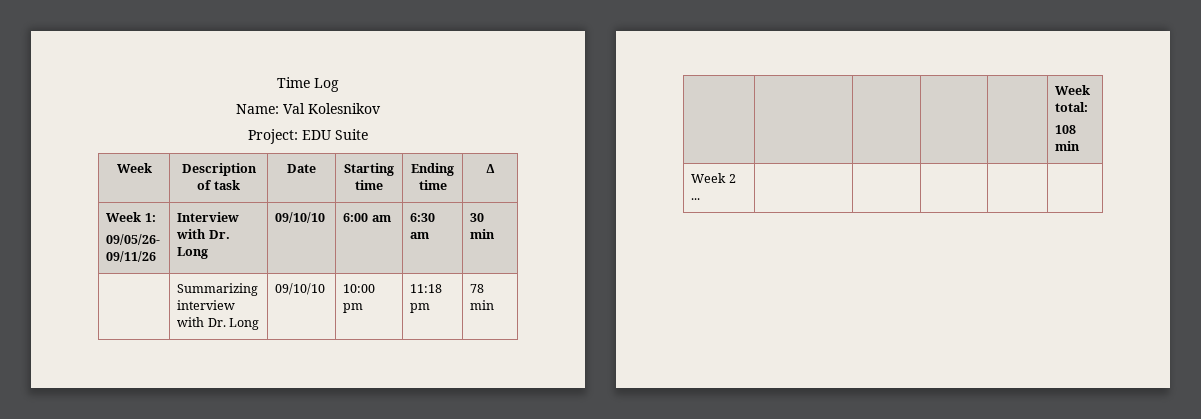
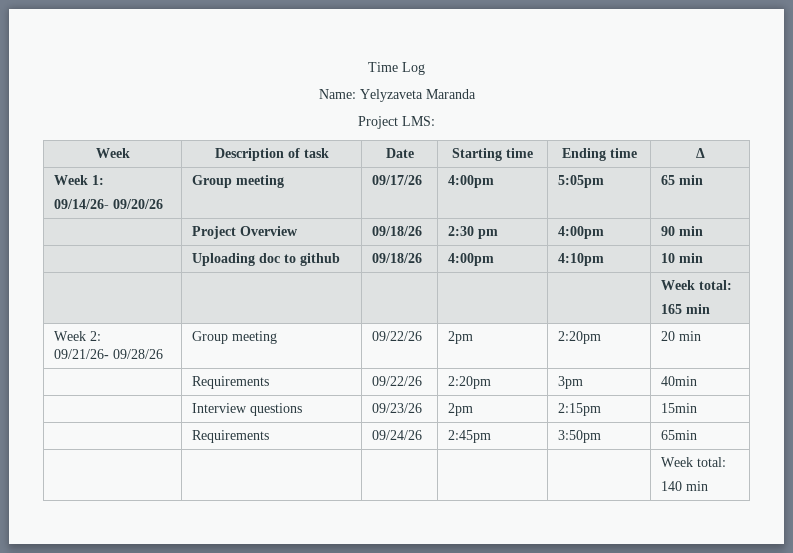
- Name: Val Kolesnikov
- Project: EDU Suite
+ Name: Yelyzaveta Maranda
+ Project LMS:
  Week 1:
- 09/05/26- 09/11/26 | Interview with Dr. Long | 09/10/10 | 6:00 am | 6:30 am | 30 min
- | Summarizing interview with Dr. Long | 09/10/10 | 10:00 pm | 11:18 pm | 78 min
+ 09/14/26- 09/20/26 | Group meeting | 09/17/26 | 4:00pm | 5:05pm | 65 min
+ | Project Overview | 09/18/26 | 2:30 pm | 4:00pm | 90 min
+ | Uploading doc to github | 09/18/26 | 4:00pm | 4:10pm | 10 min
  | | | | | Week total:
- 108 min
+ 165 min
- Week 2 ... | | | | |
+ Week 2:
+ 09/21/26- 09/28/26 | Group meeting | 09/22/26 | 2pm | 2:20pm | 20 min
+ | Requirements | 09/22/26 | 2:20pm | 3pm | 40min
+ | Interview questions | 09/23/26 | 2pm | 2:15pm | 15min
+ | Requirements | 09/24/26 | 2:45pm | 3:50pm | 65min
+ | | | | | Week total:
+ 140 min

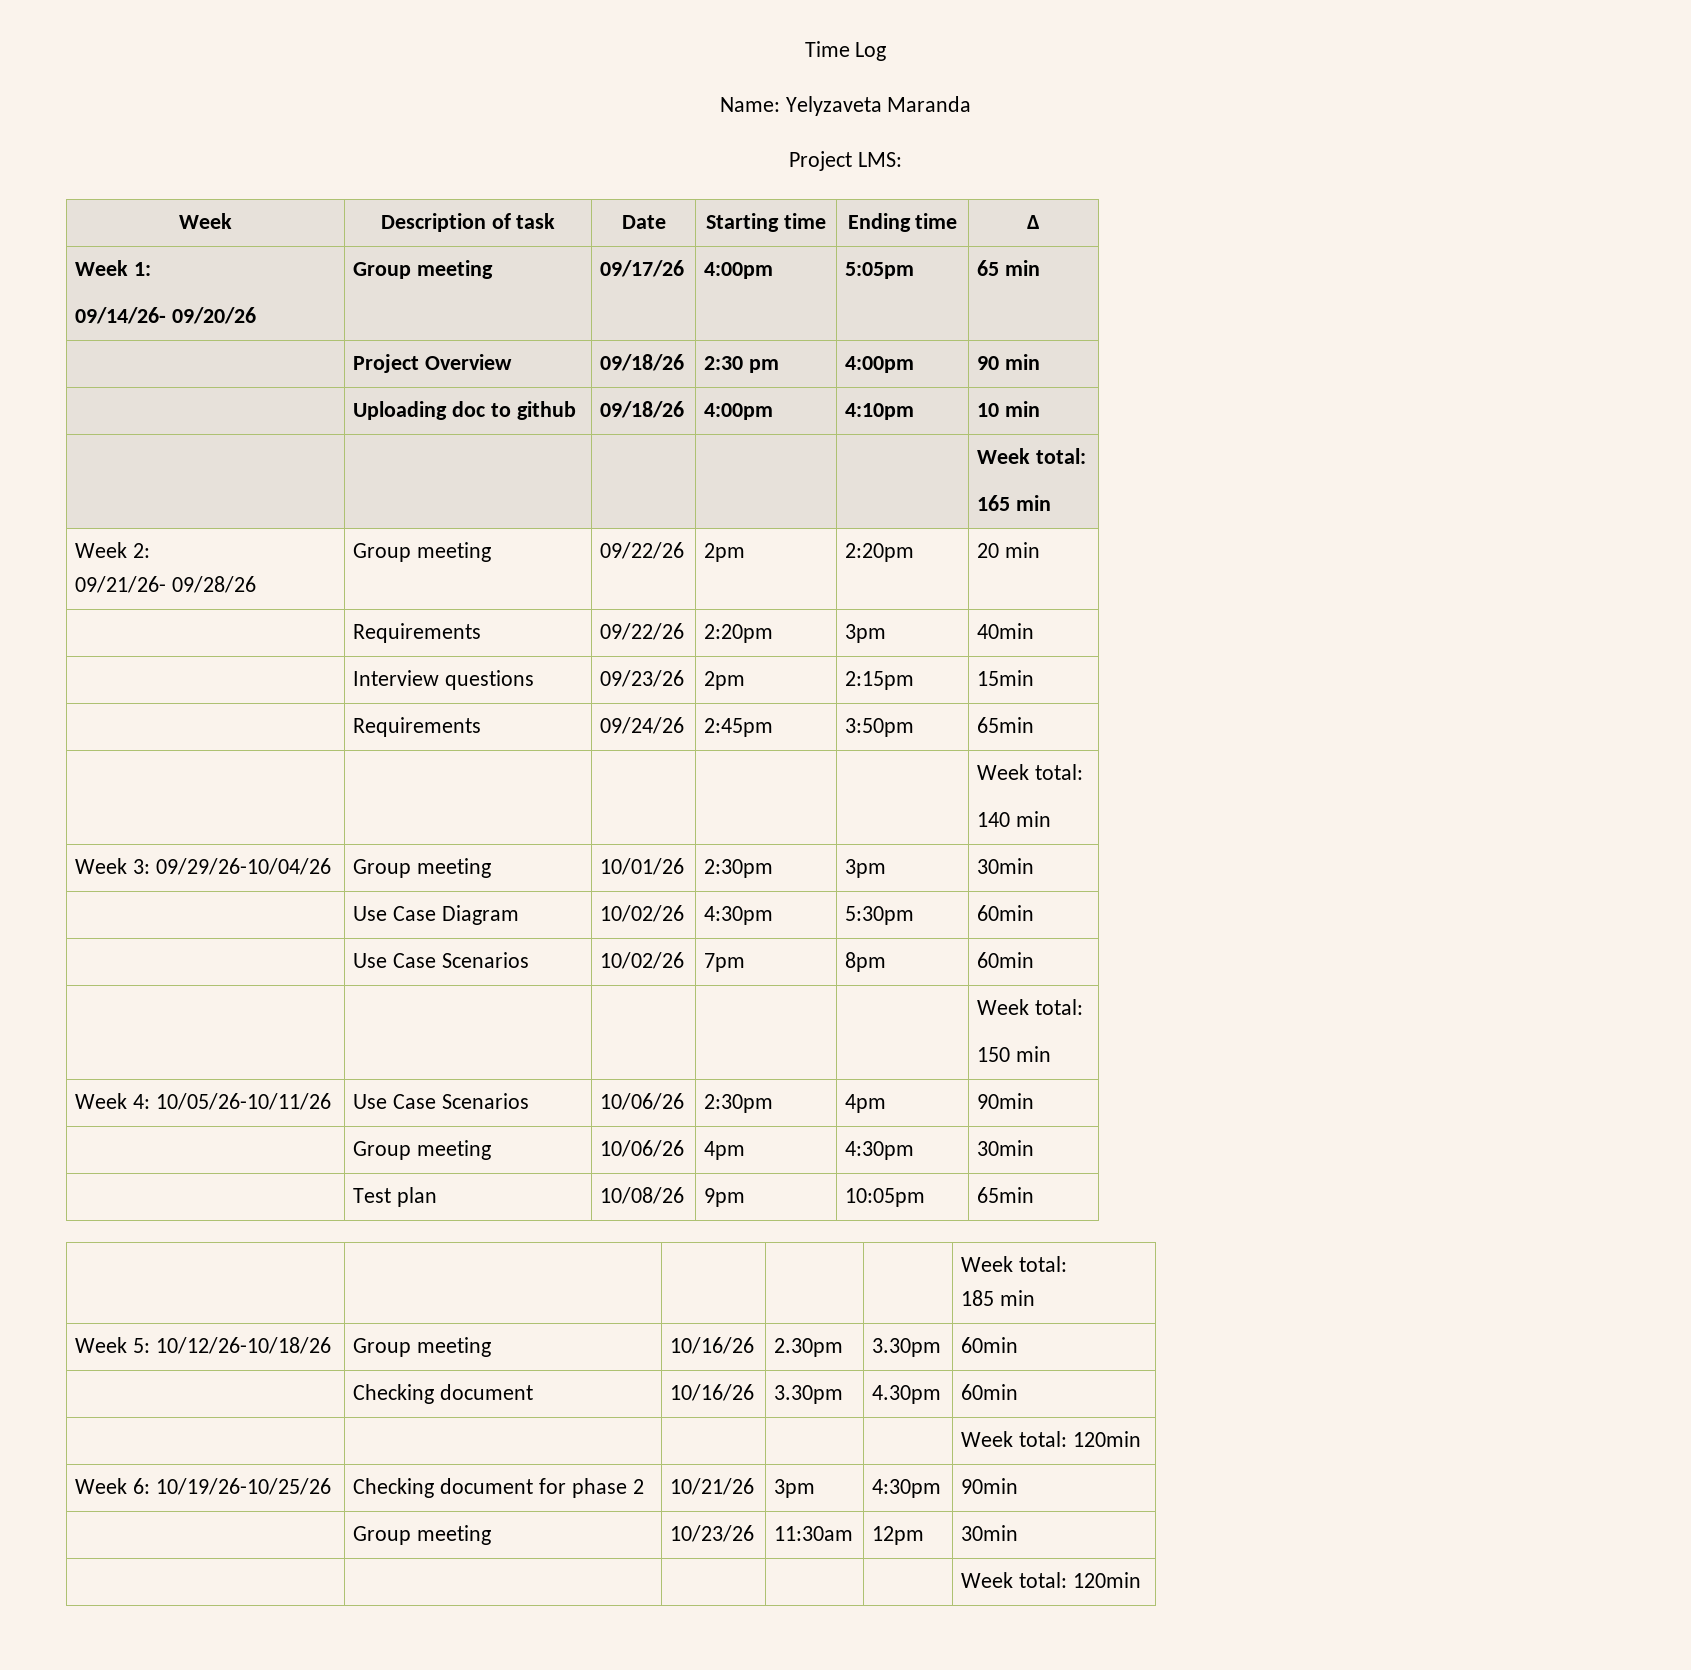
+ Week 3: 09/29/26-10/04/26 | Group meeting | 10/01/26 | 2:30pm | 3pm | 30min
+ | Use Case Diagram | 10/02/26 | 4:30pm | 5:30pm | 60min
+ | Use Case Scenarios | 10/02/26 | 7pm | 8pm | 60min
+ | | | | | Week total:
+ 150 min
+ Week 4: 10/05/26-10/11/26 | Use Case Scenarios | 10/06/26 | 2:30pm | 4pm | 90min
+ | Group meeting | 10/06/26 | 4pm | 4:30pm | 30min
+ | Test plan | 10/08/26 | 9pm | 10:05pm | 65min
+ | | | | | Week total:
+ 185 min
+ Week 5: 10/12/26-10/18/26 | Group meeting | 10/16/26 | 2.30pm | 3.30pm | 60min
+ | Checking document | 10/16/26 | 3.30pm | 4.30pm | 60min
+ | | | | | Week total: 120min
+ Week 6: 10/19/26-10/25/26 | Checking document for phase 2 | 10/21/26 | 3pm | 4:30pm | 90min
+ | Group meeting | 10/23/26 | 11:30am | 12pm | 30min
+ | | | | | Week total: 120min

